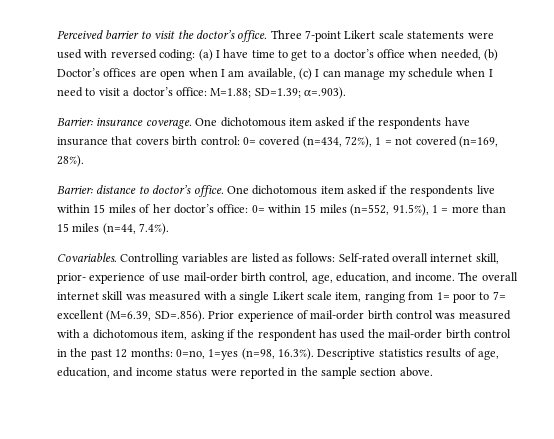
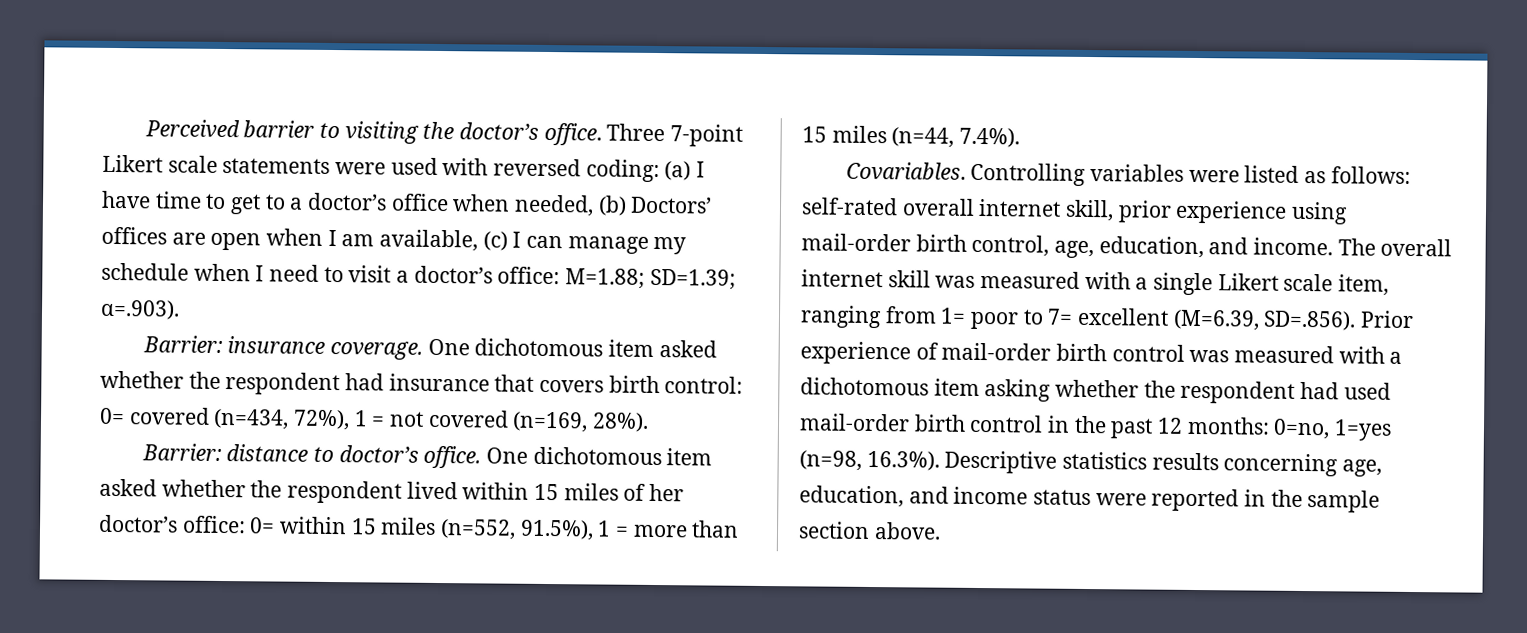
- Perceived barrier to visit the doctor’s office.
+ Perceived barrier to visiting the doctor’s office.
- Three 7-point Likert scale statements were used with reversed coding: (a) I have time to get to a doctor’s office when needed, (b) Doctor’s offices are open when I am available, (c) I can manage my schedule when I need to visit a doctor’s office: M=1.88; SD=1.39; α=.903).
+ Three 7-point Likert scale statements were used with reversed coding: (a) I have time to get to a doctor’s office when needed, (b) Doctors’ offices are open when I am available, (c) I can manage my schedule when I need to visit a doctor’s office: M=1.88; SD=1.39; α=.903).
- One dichotomous item asked if the respondents have insurance that covers birth control: 0= covered (n=434, 72%), 1 = not covered (n=169, 28%).
+ One dichotomous item asked whether the respondent had insurance that covers birth control: 0= covered (n=434, 72%), 1 = not covered (n=169, 28%).
- One dichotomous item asked if the respondents live within 15 miles of her doctor’s office: 0= within 15 miles (n=552, 91.5%), 1 = more than 15 miles (n=44, 7.4%).
+ One dichotomous item asked whether the respondent lived within 15 miles of her doctor’s office: 0= within 15 miles (n=552, 91.5%), 1 = more than 15 miles (n=44, 7.4%).
- Controlling variables are listed as follows: Self-rated overall internet skill, prior- experience of use mail-order birth control, age, education, and income.
+ Controlling variables were listed as follows: self-rated overall internet skill, prior experience using mail-order birth control, age, education, and income.
- The overall internet skill was measured with a single Likert scale item, ranging from 1= poor to 7= excellent (M=6.39, SD=.856). Prior experience of mail-order birth control was measured with a dichotomous item, asking if the respondent has used the mail-order birth control in the past 12 months: 0=no, 1=yes (n=98, 16.3%). Descriptive statistics results of age, education, and income status were reported in the sample section above.
+ The overall internet skill was measured with a single Likert scale item, ranging from 1= poor to 7= excellent (M=6.39, SD=.856). Prior experience of mail-order birth control was measured with a dichotomous item asking whether the respondent had used mail-order birth control in the past 12 months: 0=no, 1=yes (n=98, 16.3%). Descriptive statistics results concerning age, education, and income status were reported in the sample section above.

